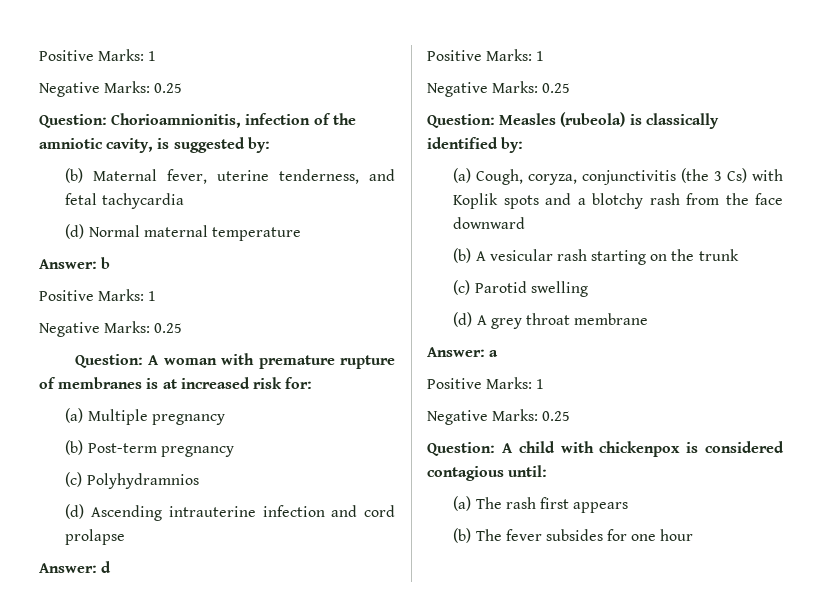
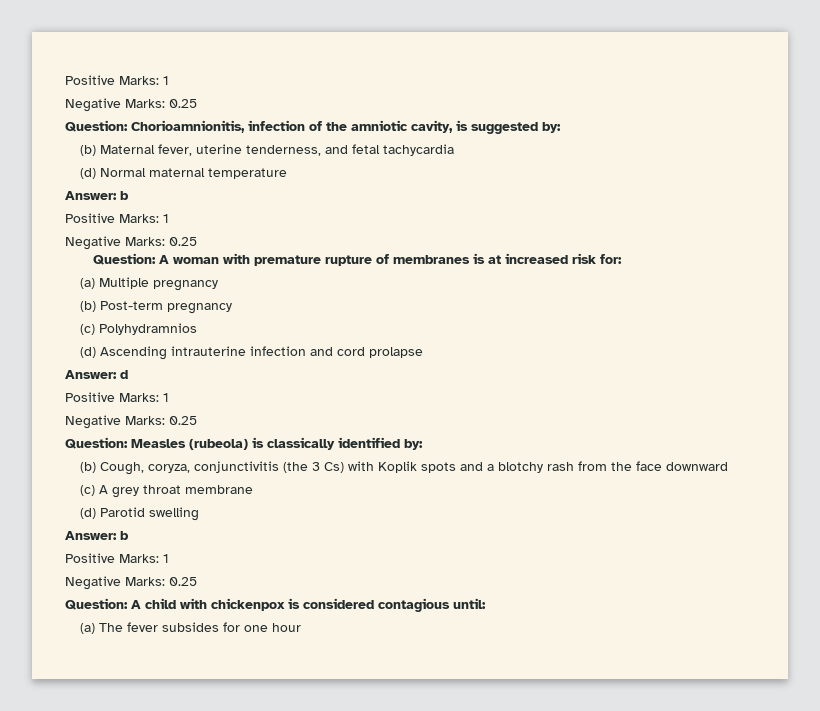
- (a) Cough, coryza, conjunctivitis (the 3 Cs) with Koplik spots and a blotchy rash from the face downward
+ (b) Cough, coryza, conjunctivitis (the 3 Cs) with Koplik spots and a blotchy rash from the face downward
- (b) A vesicular rash starting on the trunk
- (c) Parotid swelling
- (d) A grey throat membrane
+ (c) A grey throat membrane
- Answer: a
+ (d) Parotid swelling
+ Answer: b
- (a) The rash first appears
- (b) The fever subsides for one hour
+ (a) The fever subsides for one hour

